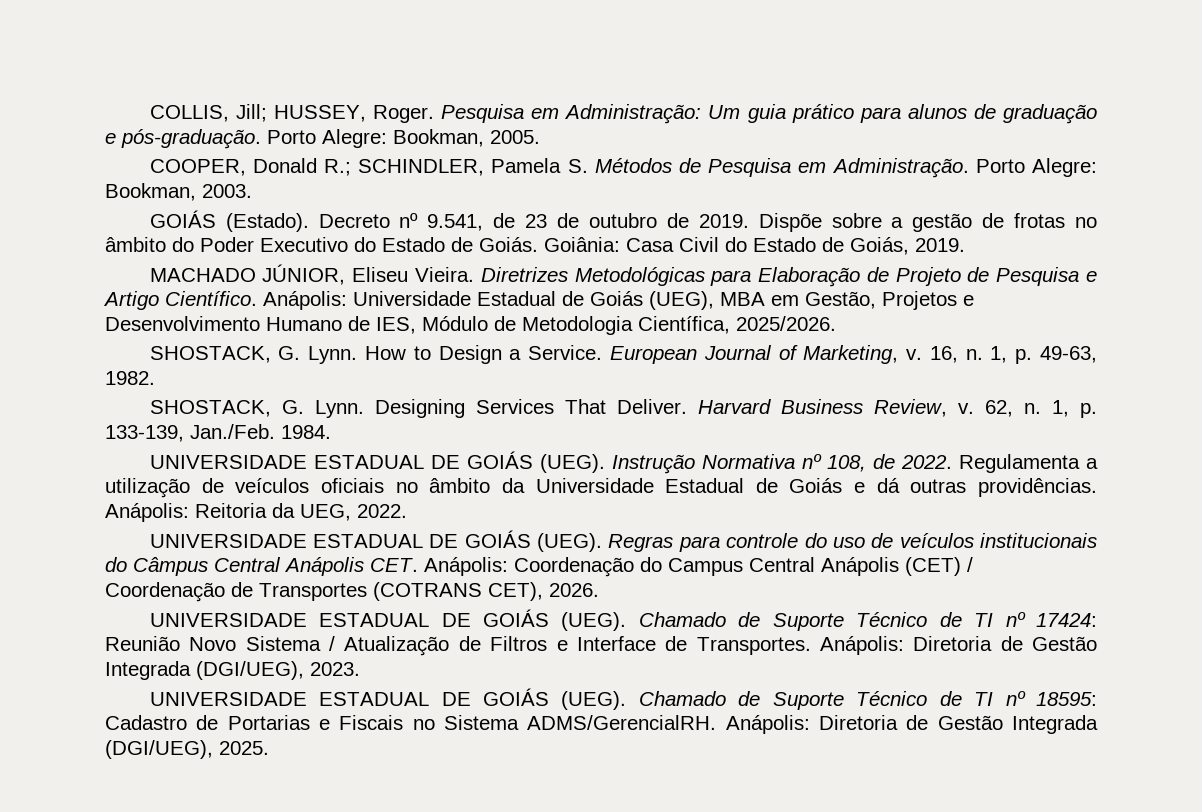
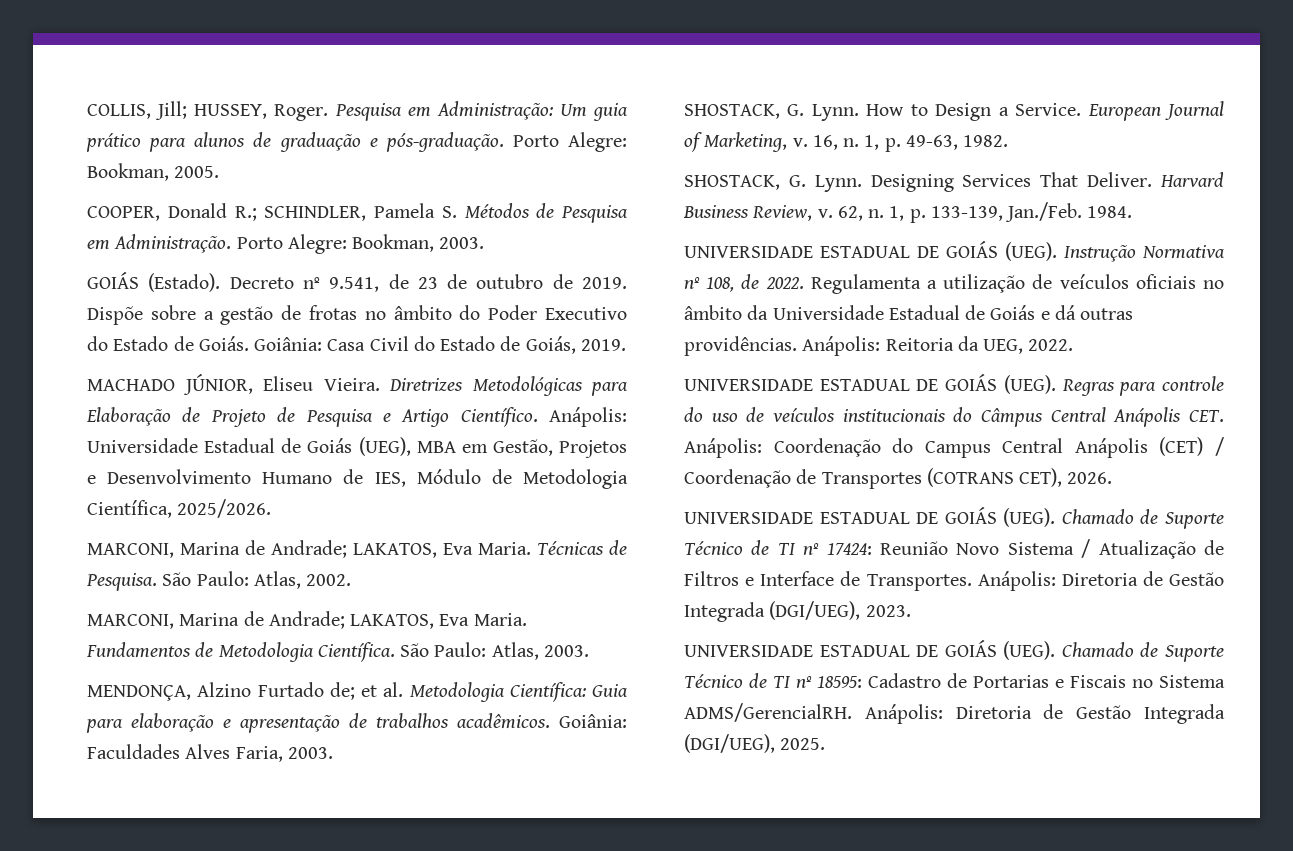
+ MARCONI, Marina de Andrade; LAKATOS, Eva Maria. Técnicas de Pesquisa. São Paulo: Atlas, 2002.
+ MARCONI, Marina de Andrade; LAKATOS, Eva Maria. Fundamentos de Metodologia Científica. São Paulo: Atlas, 2003.
+ MENDONÇA, Alzino Furtado de; et al. Metodologia Científica: Guia para elaboração e apresentação de trabalhos acadêmicos. Goiânia: Faculdades Alves Faria, 2003.

